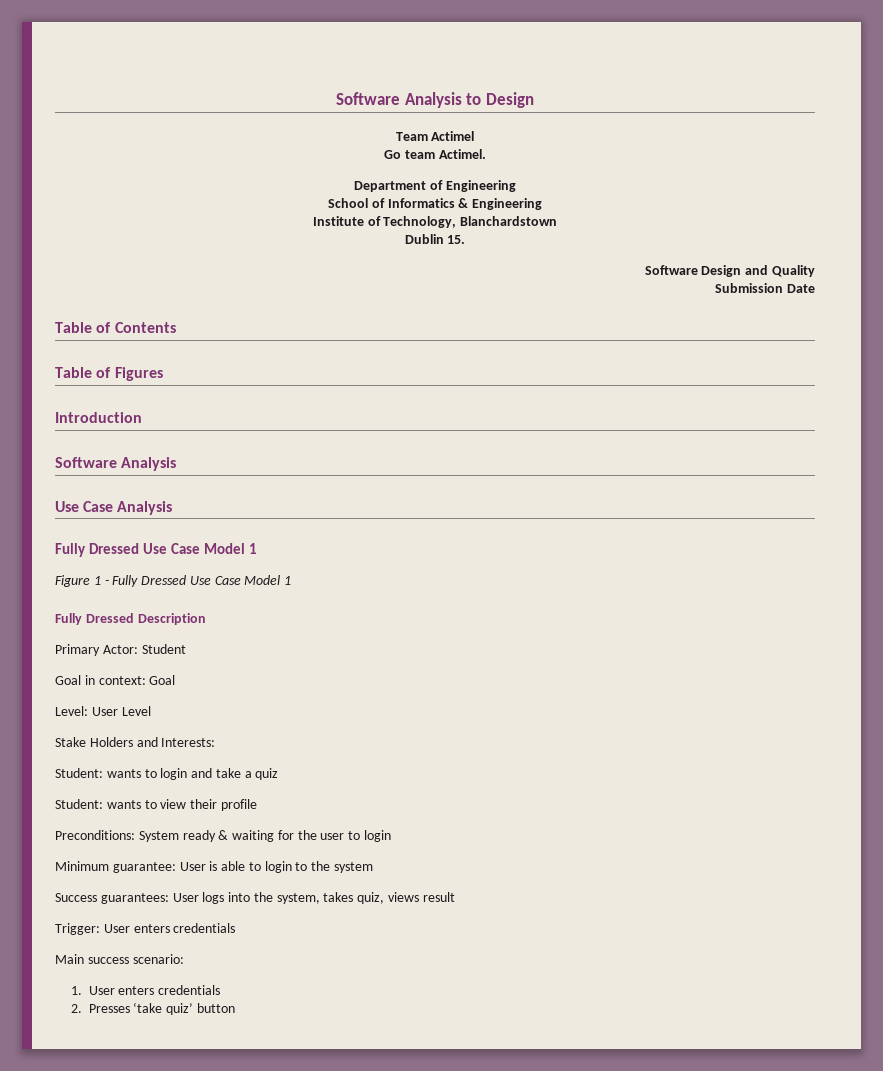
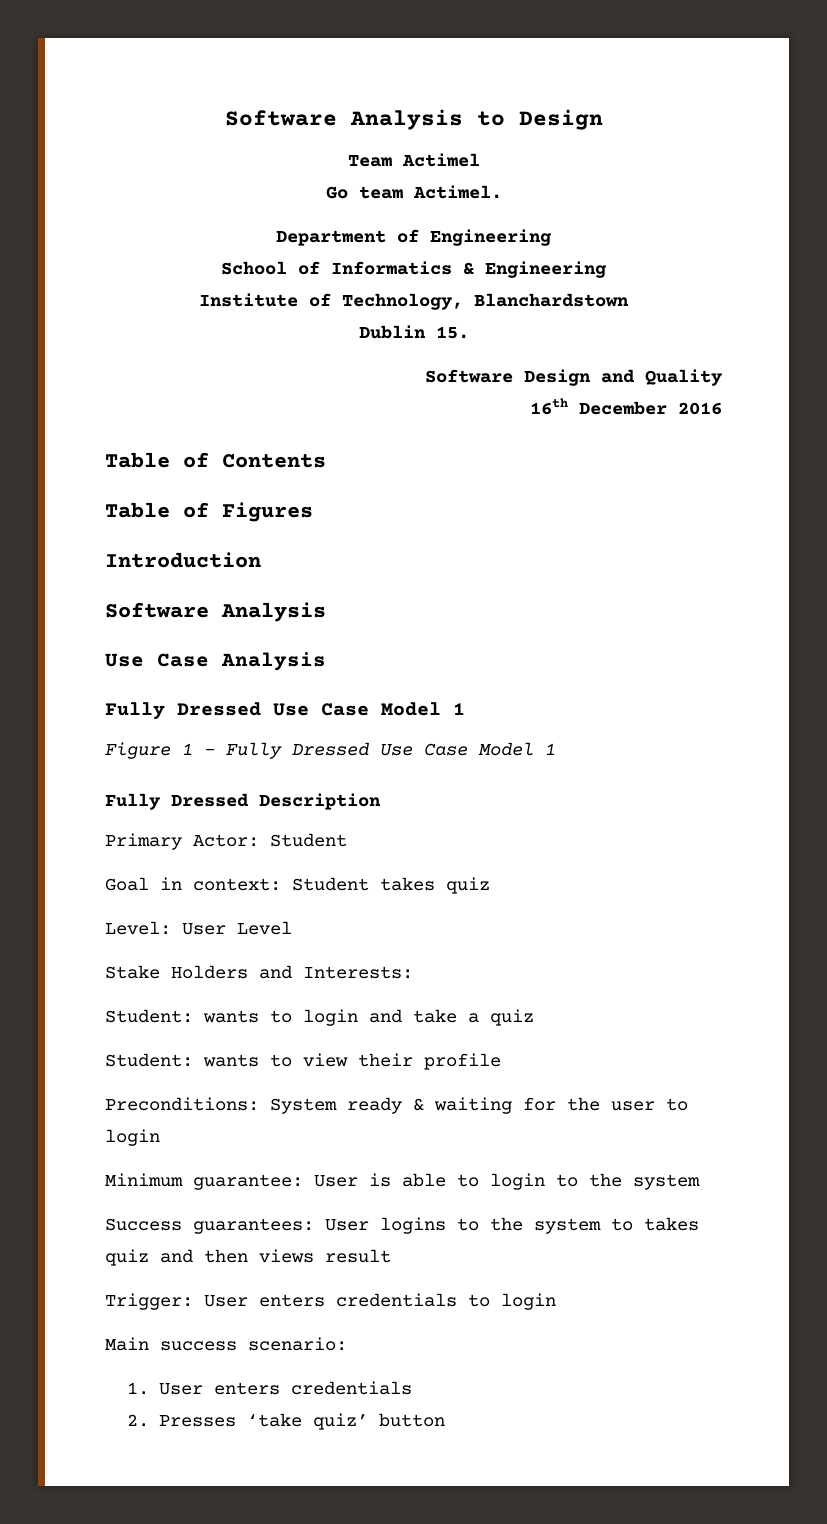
- Submission Date
+ 16th December 2016
- Goal in context: Goal
+ Goal in context: Student takes quiz
- Success guarantees: User logs into the system, takes quiz, views result
+ Success guarantees: User logins to the system to takes quiz and then views result
- Trigger: User enters credentials
+ Trigger: User enters credentials to login

